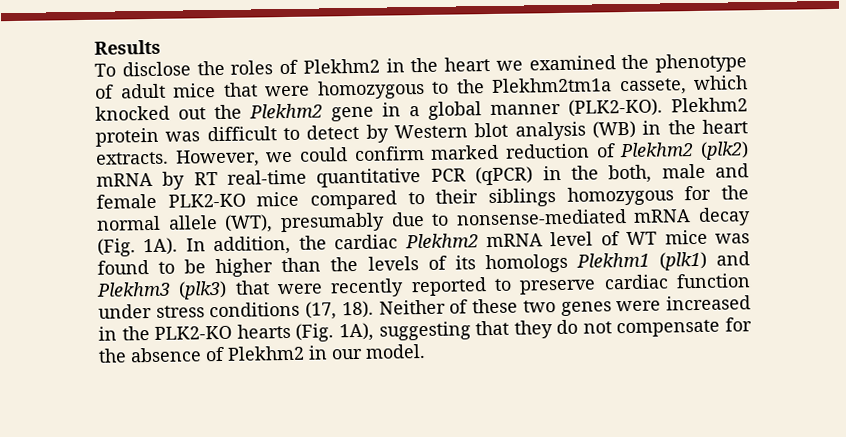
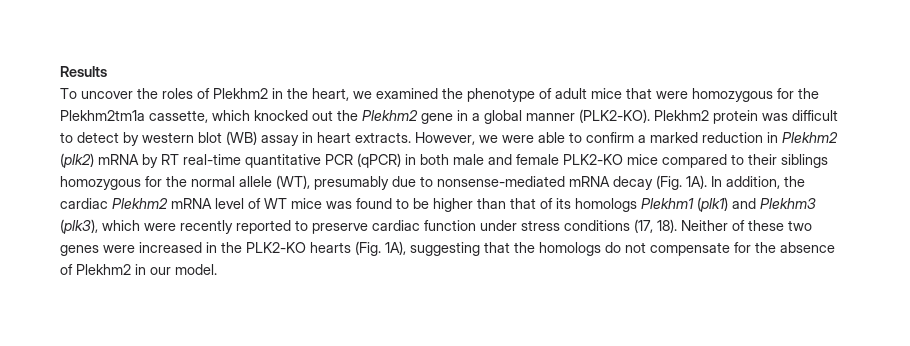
- To disclose the roles of Plekhm2 in the heart we examined the phenotype of adult mice that were homozygous to the Plekhm2tm1a cassete, which knocked out the Plekhm2 gene in a global manner (PLK2-KO).
+ To uncover the roles of Plekhm2 in the heart, we examined the phenotype of adult mice that were homozygous for the Plekhm2tm1a cassette, which knocked out the Plekhm2 gene in a global manner (PLK2-KO).
- Plekhm2 protein was difficult to detect by Western blot analysis (WB) in the heart extracts. However, we could confirm marked reduction of Plekhm2 (plk2) mRNA by RT real-time quantitative PCR (qPCR) in the both, male and female PLK2-KO mice compared to their siblings homozygous for the normal allele (WT), presumably due to nonsense-mediated mRNA decay (Fig. 1A).
+ Plekhm2 protein was difficult to detect by western blot (WB) assay in heart extracts. However, we were able to confirm a marked reduction in Plekhm2 (plk2) mRNA by RT real-time quantitative PCR (qPCR) in both male and female PLK2-KO mice compared to their siblings homozygous for the normal allele (WT), presumably due to nonsense-mediated mRNA decay (Fig. 1A).
- In addition, the cardiac Plekhm2 mRNA level of WT mice was found to be higher than the levels of its homologs Plekhm1 (plk1) and Plekhm3 (plk3) that were recently reported to preserve cardiac function under stress conditions (17, 18).
+ In addition, the cardiac Plekhm2 mRNA level of WT mice was found to be higher than that of its homologs Plekhm1 (plk1) and Plekhm3 (plk3), which were recently reported to preserve cardiac function under stress conditions (17, 18).
- Neither of these two genes were increased in the PLK2-KO hearts (Fig. 1A), suggesting that they do not compensate for the absence of Plekhm2 in our model.
+ Neither of these two genes were increased in the PLK2-KO hearts (Fig. 1A), suggesting that the homologs do not compensate for the absence of Plekhm2 in our model.

